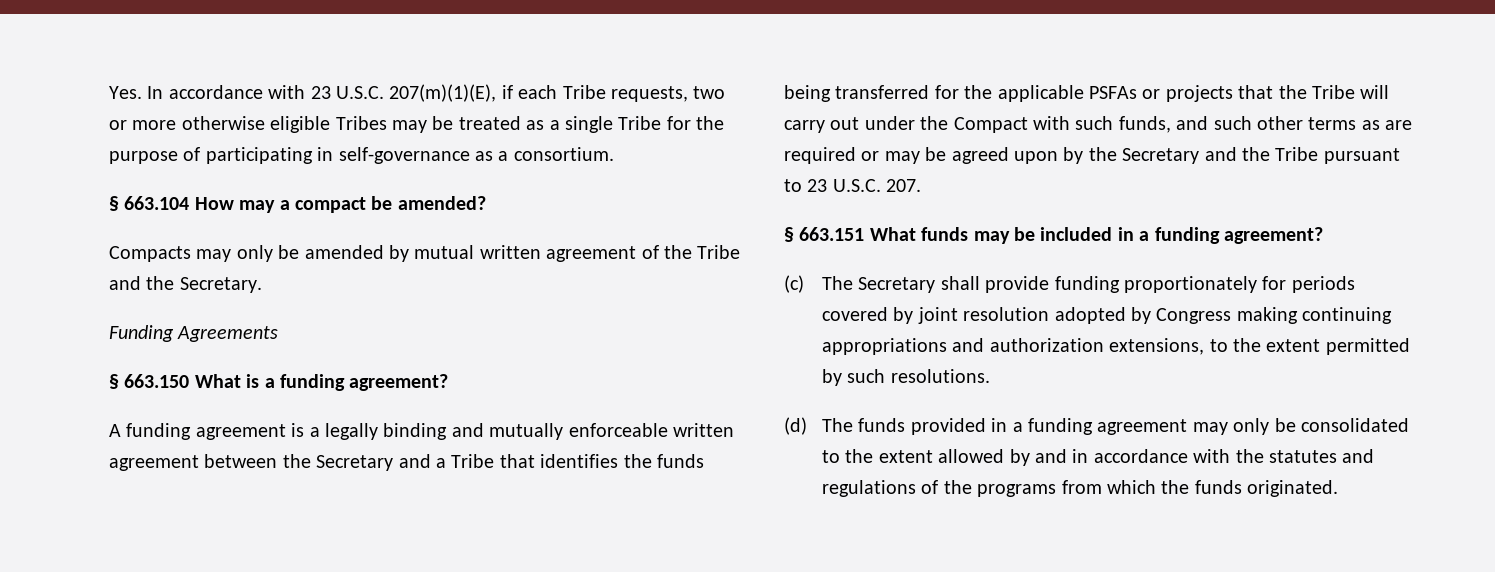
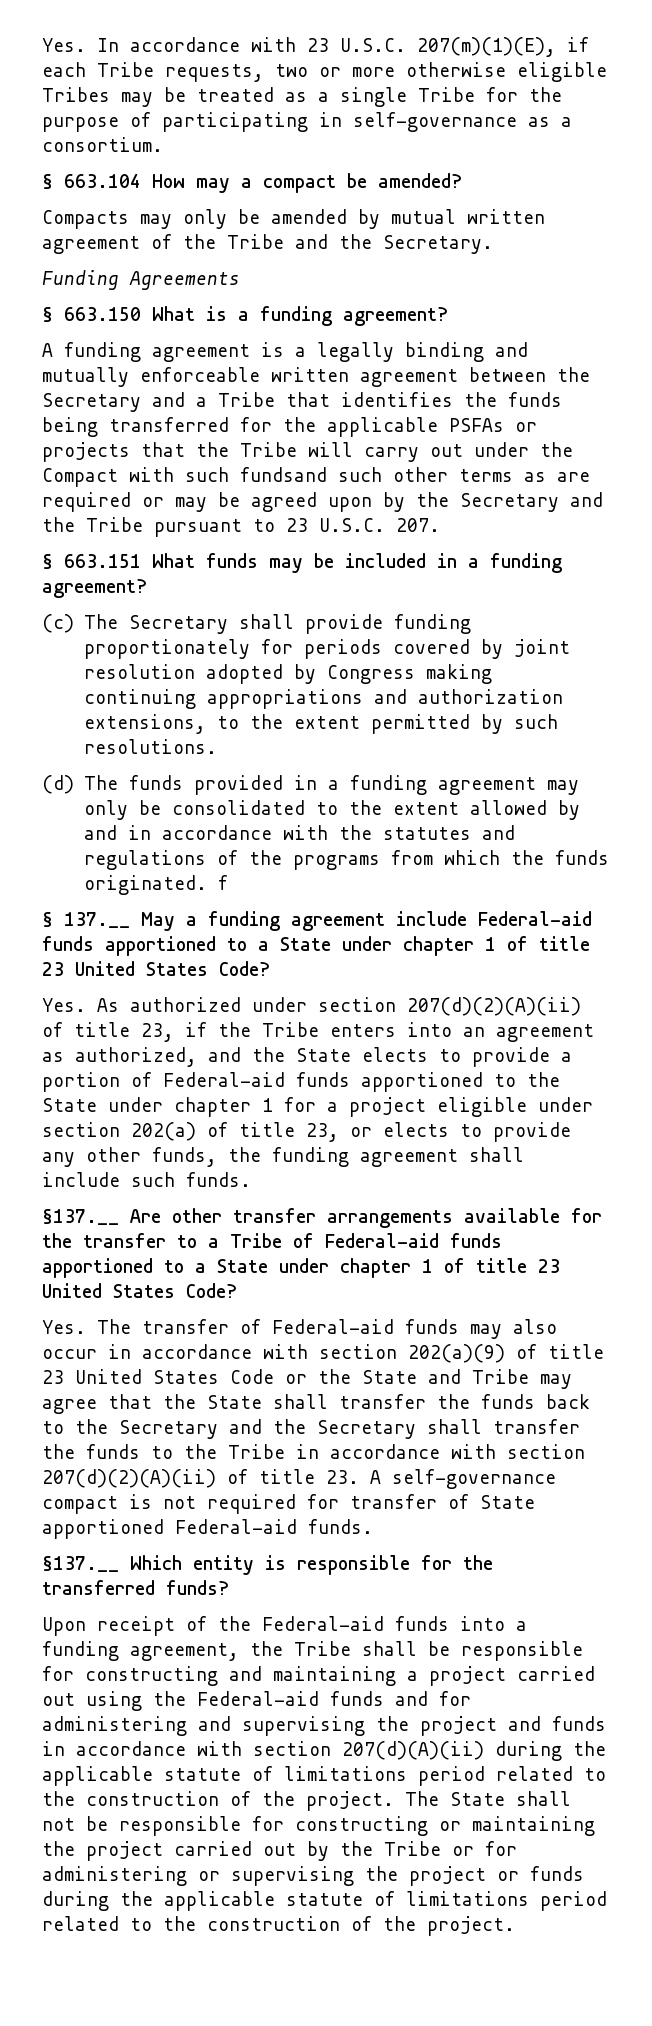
- A funding agreement is a legally binding and mutually enforceable written agreement between the Secretary and a Tribe that identifies the funds being transferred for the applicable PSFAs or projects that the Tribe will carry out under the Compact with such funds, and such other terms as are required or may be agreed upon by the Secretary and the Tribe pursuant to 23 U.S.C. 207.
+ A funding agreement is a legally binding and mutually enforceable written agreement between the Secretary and a Tribe that identifies the funds being transferred for the applicable PSFAs or projects that the Tribe will carry out under the Compact with such fundsand such other terms as are required or may be agreed upon by the Secretary and the Tribe pursuant to 23 U.S.C. 207.
- (d) The funds provided in a funding agreement may only be consolidated to the extent allowed by and in accordance with the statutes and regulations of the programs from which the funds originated.
+ (d) The funds provided in a funding agreement may only be consolidated to the extent allowed by and in accordance with the statutes and regulations of the programs from which the funds originated. f
+ § 137.__ May a funding agreement include Federal-aid funds apportioned to a State under chapter 1 of title 23 United States Code?
+ Yes. As authorized under section 207(d)(2)(A)(ii) of title 23, if the Tribe enters into an agreement as authorized, and the State elects to provide a portion of Federal-aid funds apportioned to the State under chapter 1 for a project eligible under section 202(a) of title 23, or elects to provide any other funds, the funding agreement shall include such funds.
+ §137.__ Are other transfer arrangements available for the transfer to a Tribe of Federal-aid funds apportioned to a State under chapter 1 of title 23 United States Code?
+ Yes. The transfer of Federal-aid funds may also occur in accordance with section 202(a)(9) of title 23 United States Code or the State and Tribe may agree that the State shall transfer the funds back to the Secretary and the Secretary shall transfer the funds to the Tribe in accordance with section 207(d)(2)(A)(ii) of title 23. A self-governance compact is not required for transfer of State apportioned Federal-aid funds.
+ §137.__ Which entity is responsible for the transferred funds?
+ Upon receipt of the Federal-aid funds into a funding agreement, the Tribe shall be responsible for constructing and maintaining a project carried out using the Federal-aid funds and for administering and supervising the project and funds in accordance with section 207(d)(A)(ii) during the applicable statute of limitations period related to the construction of the project. The State shall not be responsible for constructing or maintaining the project carried out by the Tribe or for administering or supervising the project or funds during the applicable statute of limitations period related to the construction of the project.

